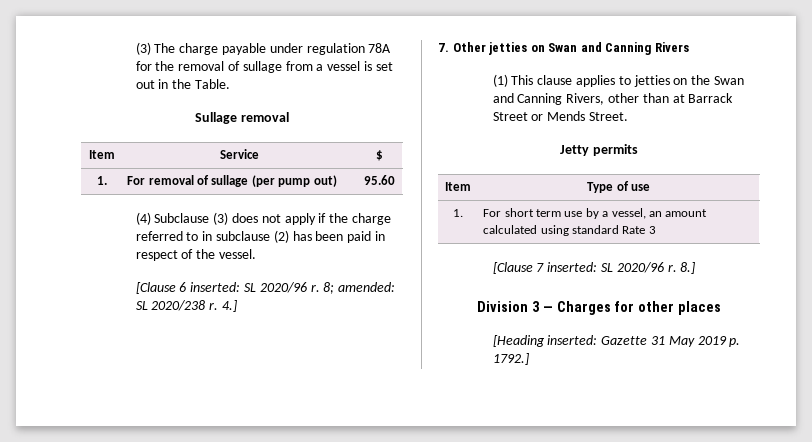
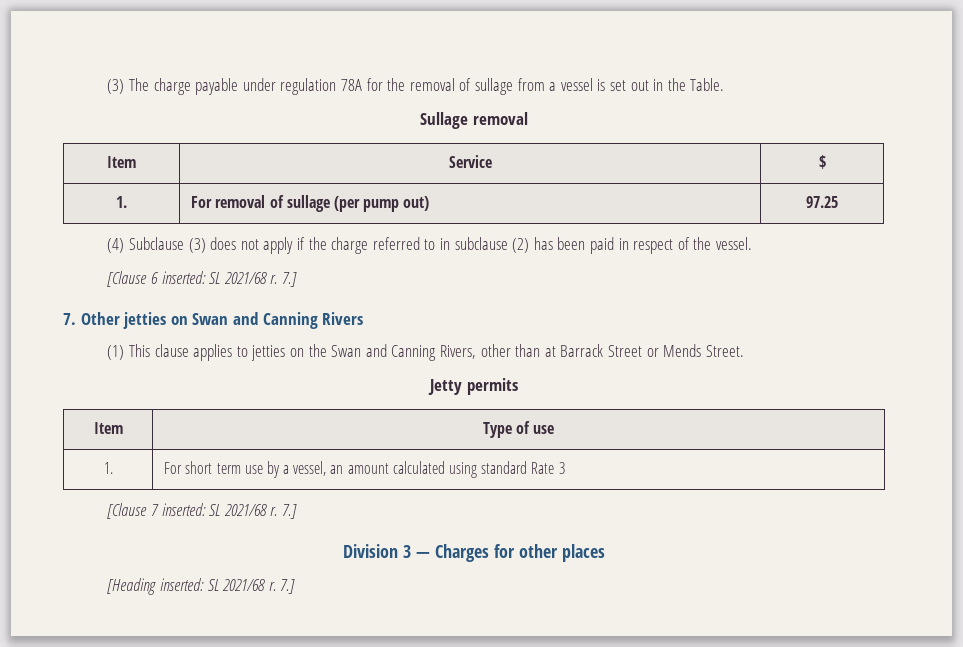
- 1. | For removal of sullage (per pump out) | 95.60
+ 1. | For removal of sullage (per pump out) | 97.25
- [Clause 6 inserted: SL 2020/96 r. 8; amended: SL 2020/238 r. 4.]
+ [Clause 6 inserted: SL 2021/68 r. 7.]
- [Clause 7 inserted: SL 2020/96 r. 8.]
+ [Clause 7 inserted: SL 2021/68 r. 7.]
- [Heading inserted: Gazette 31 May 2019 p. 1792.]
+ [Heading inserted: SL 2021/68 r. 7.]

